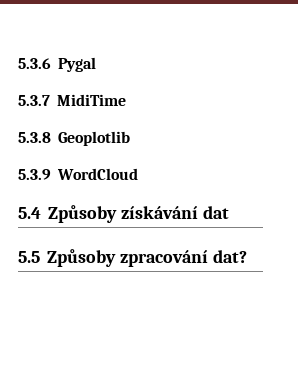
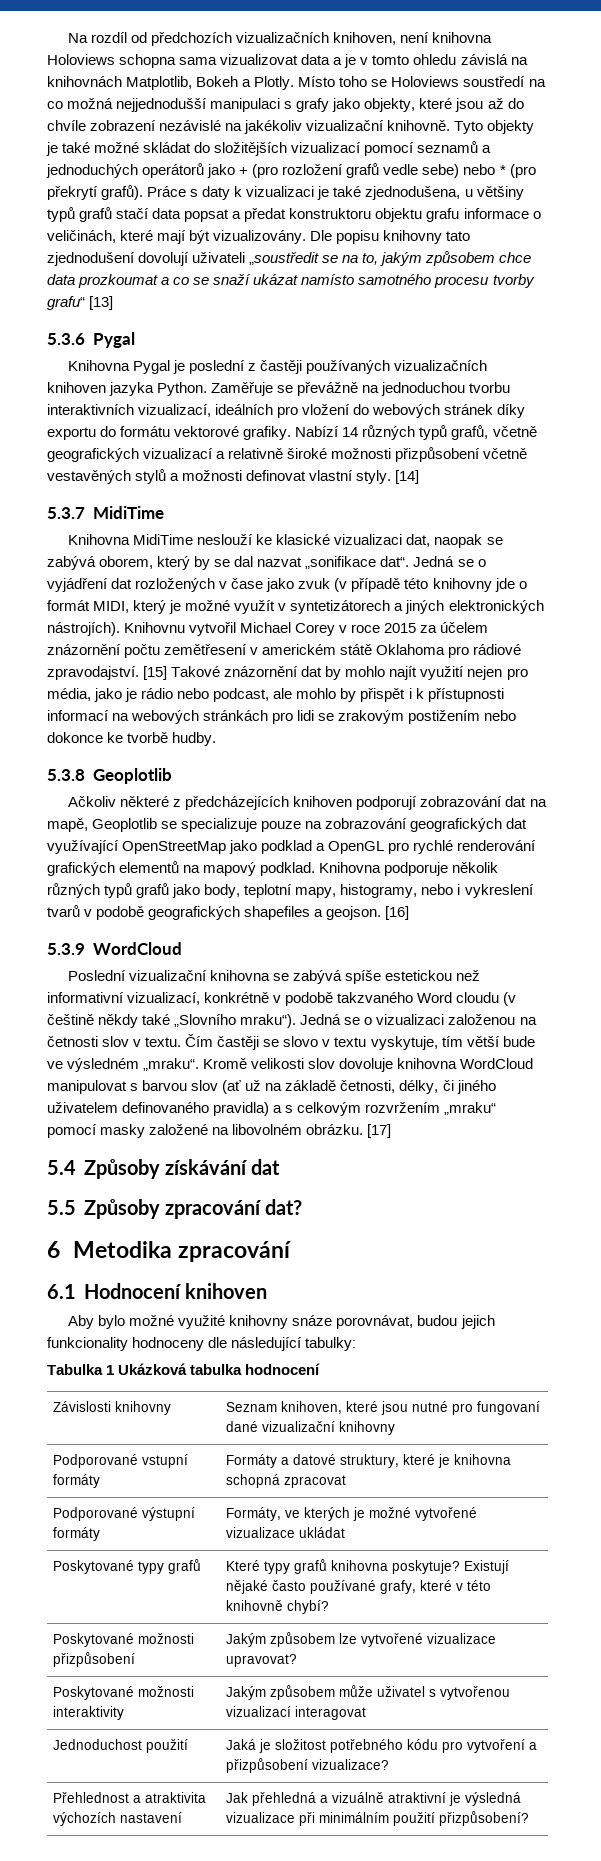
+ Na rozdíl od předchozích vizualizačních knihoven, není knihovna Holoviews schopna sama vizualizovat data a je v tomto ohledu závislá na knihovnách Matplotlib, Bokeh a Plotly. Místo toho se Holoviews soustředí na co možná nejjednodušší manipulaci s grafy jako objekty, které jsou až do chvíle zobrazení nezávislé na jakékoliv vizualizační knihovně. Tyto objekty je také možné skládat do složitějších vizualizací pomocí seznamů a jednoduchých operátorů jako + (pro rozložení grafů vedle sebe) nebo * (pro překrytí grafů). Práce s daty k vizualizaci je také zjednodušena, u většiny typů grafů stačí data popsat a předat konstruktoru objektu grafu informace o veličinách, které mají být vizualizovány. Dle popisu knihovny tato zjednodušení dovolují uživateli „soustředit se na to, jakým způsobem chce data prozkoumat a co se snaží ukázat namísto samotného procesu tvorby grafu“ [13]
  5.3.6 Pygal
+ Knihovna Pygal je poslední z častěji používaných vizualizačních knihoven jazyka Python. Zaměřuje se převážně na jednoduchou tvorbu interaktivních vizualizací, ideálních pro vložení do webových stránek díky exportu do formátu vektorové grafiky. Nabízí 14 různých typů grafů, včetně geografických vizualizací a relativně široké možnosti přizpůsobení včetně vestavěných stylů a možnosti definovat vlastní styly. [14]
  5.3.7 MidiTime
+ Knihovna MidiTime neslouží ke klasické vizualizaci dat, naopak se zabývá oborem, který by se dal nazvat „sonifikace dat“. Jedná se o vyjádření dat rozložených v čase jako zvuk (v případě této knihovny jde o formát MIDI, který je možné využít v syntetizátorech a jiných elektronických nástrojích). Knihovnu vytvořil Michael Corey v roce 2015 za účelem znázornění počtu zemětřesení v americkém státě Oklahoma pro rádiové zpravodajství. [15] Takové znázornění dat by mohlo najít využití nejen pro média, jako je rádio nebo podcast, ale mohlo by přispět i k přístupnosti informací na webových stránkách pro lidi se zrakovým postižením nebo dokonce ke tvorbě hudby.
  5.3.8 Geoplotlib
+ Ačkoliv některé z předcházejících knihoven podporují zobrazování dat na mapě, Geoplotlib se specializuje pouze na zobrazování geografických dat využívající OpenStreetMap jako podklad a OpenGL pro rychlé renderování grafických elementů na mapový podklad. Knihovna podporuje několik různých typů grafů jako body, teplotní mapy, histogramy, nebo i vykreslení tvarů v podobě geografických shapefiles a geojson. [16]
  5.3.9 WordCloud
+ Poslední vizualizační knihovna se zabývá spíše estetickou než informativní vizualizací, konkrétně v podobě takzvaného Word cloudu (v češtině někdy také „Slovního mraku“). Jedná se o vizualizaci založenou na četnosti slov v textu. Čím častěji se slovo v textu vyskytuje, tím větší bude ve výsledném „mraku“. Kromě velikosti slov dovoluje knihovna WordCloud manipulovat s barvou slov (ať už na základě četnosti, délky, či jiného uživatelem definovaného pravidla) a s celkovým rozvržením „mraku“ pomocí masky založené na libovolném obrázku. [17]
+ 6 Metodika zpracování
+ 6.1 Hodnocení knihoven
+ Aby bylo možné využité knihovny snáze porovnávat, budou jejich funkcionality hodnoceny dle následující tabulky:
+ Tabulka 1 Ukázková tabulka hodnocení
+ Závislosti knihovny | Seznam knihoven, které jsou nutné pro fungovaní dané vizualizační knihovny
+ Podporované vstupní formáty | Formáty a datové struktury, které je knihovna schopná zpracovat
+ Podporované výstupní formáty | Formáty, ve kterých je možné vytvořené vizualizace ukládat
+ Poskytované typy grafů | Které typy grafů knihovna poskytuje? Existují nějaké často používané grafy, které v této knihovně chybí?
+ Poskytované možnosti přizpůsobení | Jakým způsobem lze vytvořené vizualizace upravovat?
+ Poskytované možnosti interaktivity | Jakým způsobem může uživatel s vytvořenou vizualizací interagovat
+ Jednoduchost použití | Jaká je složitost potřebného kódu pro vytvoření a přizpůsobení vizualizace?
+ Přehlednost a atraktivita výchozích nastavení | Jak přehledná a vizuálně atraktivní je výsledná vizualizace při minimálním použití přizpůsobení?

